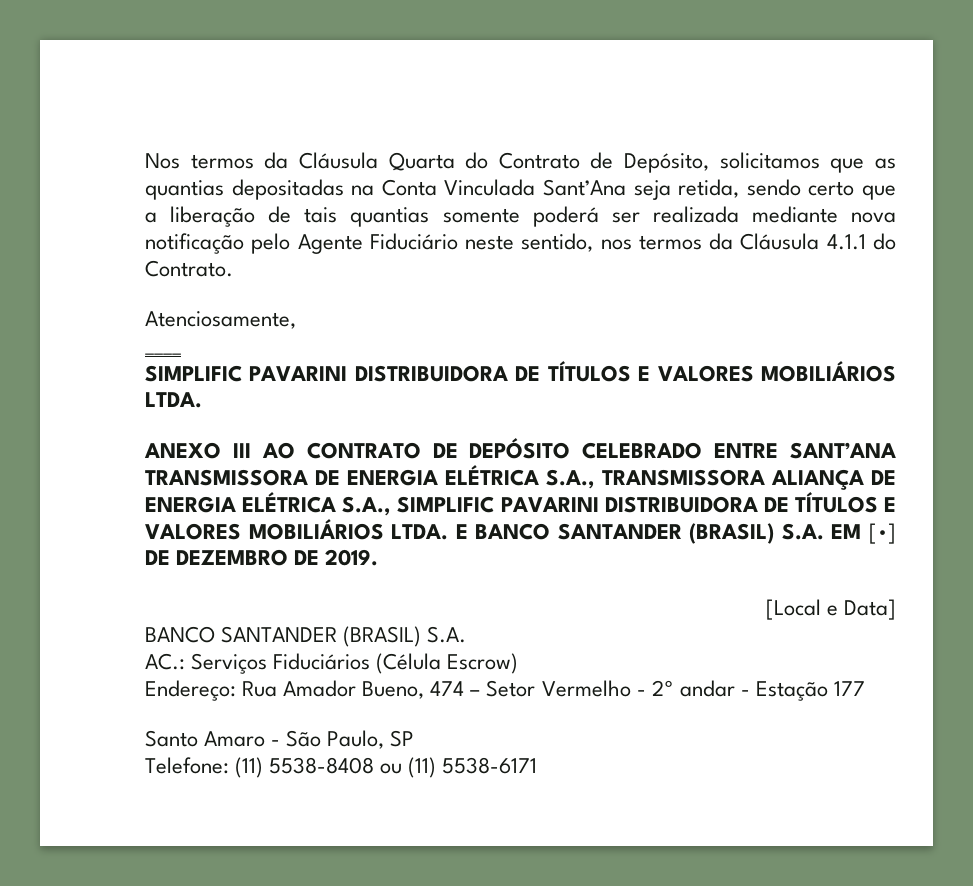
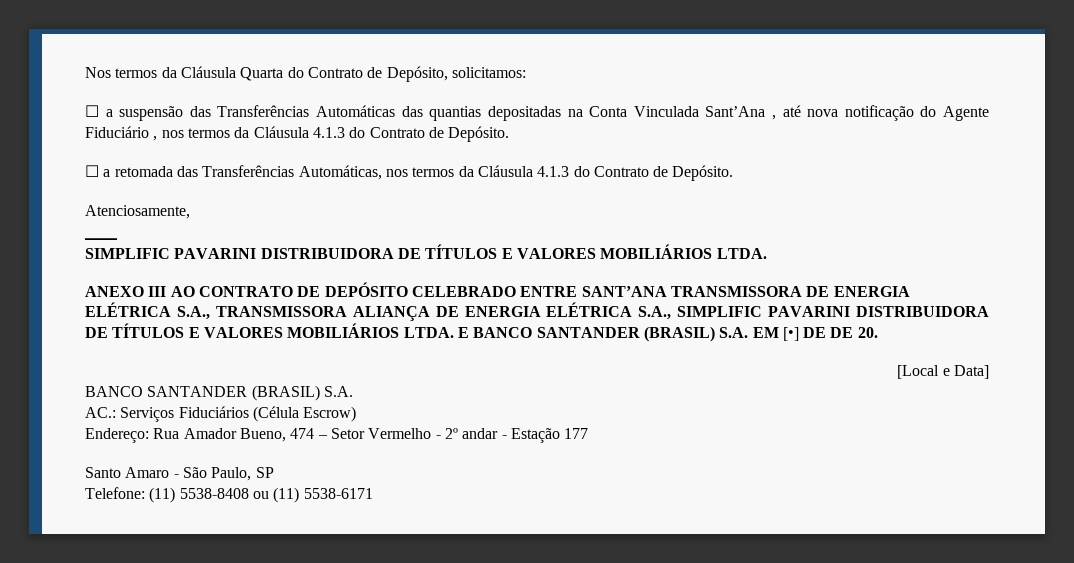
- Nos termos da Cláusula Quarta do Contrato de Depósito, solicitamos que as quantias depositadas na Conta Vinculada Sant’Ana seja retida, sendo certo que a liberação de tais quantias somente poderá ser realizada mediante nova notificação pelo Agente Fiduciário neste sentido, nos termos da Cláusula 4.1.1 do Contrato.
+ Nos termos da Cláusula Quarta do Contrato de Depósito, solicitamos:
+ ☐ a suspensão das Transferências Automáticas das quantias depositadas na Conta Vinculada Sant’Ana , até nova notificação do Agente Fiduciário , nos termos da Cláusula 4.1.3 do Contrato de Depósito.
+ ☐ a retomada das Transferências Automáticas, nos termos da Cláusula 4.1.3 do Contrato de Depósito.
- E BANCO SANTANDER (BRASIL) S.A. EM [•] DE DEZEMBRO DE 2019.
+ E BANCO SANTANDER (BRASIL) S.A. EM [•] DE DE 20.

